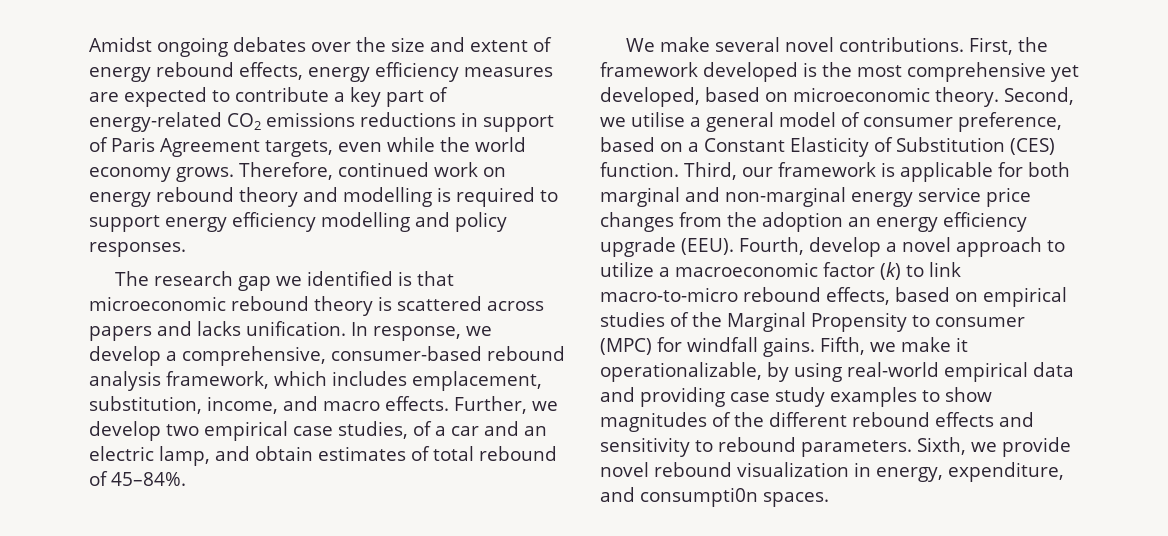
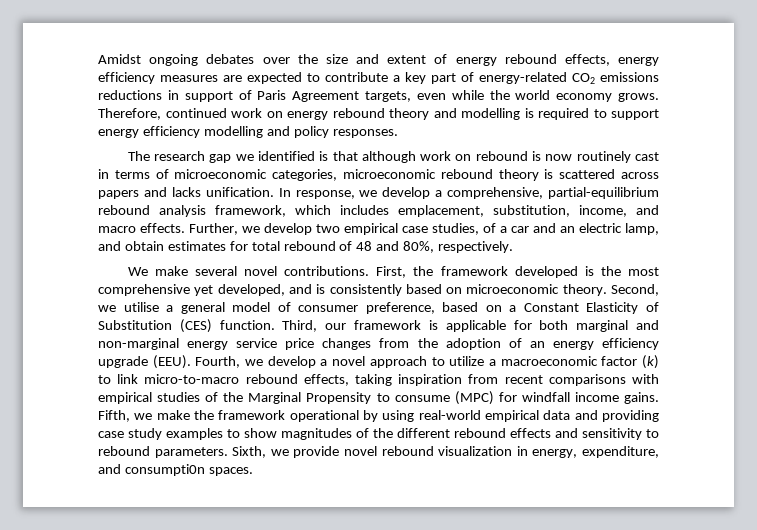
- The research gap we identified is that microeconomic rebound theory is scattered across papers and lacks unification.
+ The research gap we identified is that although work on rebound is now routinely cast in terms of microeconomic categories, microeconomic rebound theory is scattered across papers and lacks unification.
- In response, we develop a comprehensive, consumer-based rebound analysis framework, which includes emplacement, substitution, income, and macro effects.
+ In response, we develop a comprehensive, partial-equilibrium rebound analysis framework, which includes emplacement, substitution, income, and macro effects.
- Further, we develop two empirical case studies, of a car and an electric lamp, and obtain estimates of total rebound of 45–84%.
+ Further, we develop two empirical case studies, of a car and an electric lamp, and obtain estimates for total rebound of 48 and 80%, respectively.
- First, the framework developed is the most comprehensive yet developed, based on microeconomic theory.
+ First, the framework developed is the most comprehensive yet developed, and is consistently based on microeconomic theory.
- Third, our framework is applicable for both marginal and non-marginal energy service price changes from the adoption an energy efficiency upgrade (EEU).
+ Third, our framework is applicable for both marginal and non-marginal energy service price changes from the adoption of an energy efficiency upgrade (EEU).
- Fourth, develop a novel approach to utilize a macroeconomic factor (k) to link macro-to-micro rebound effects, based on empirical studies of the Marginal Propensity to consumer (MPC) for windfall gains.
+ Fourth, we develop a novel approach to utilize a macroeconomic factor (k) to link micro-to-macro rebound effects, taking inspiration from recent comparisons with empirical studies of the Marginal Propensity to consume (MPC) for windfall income gains.
- Fifth, we make it operationalizable, by using real-world empirical data and providing case study examples to show magnitudes of the different rebound effects and sensitivity to rebound parameters.
+ Fifth, we make the framework operational by using real-world empirical data and providing case study examples to show magnitudes of the different rebound effects and sensitivity to rebound parameters.

